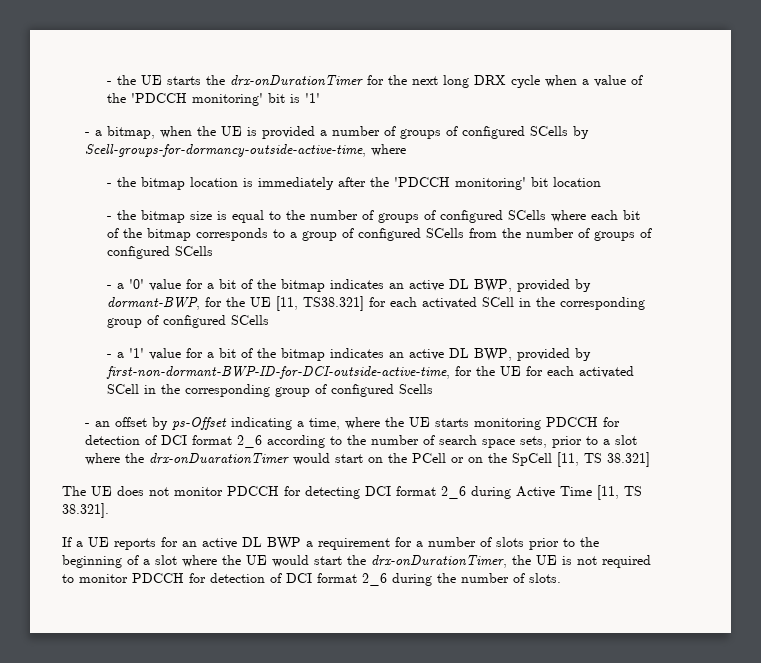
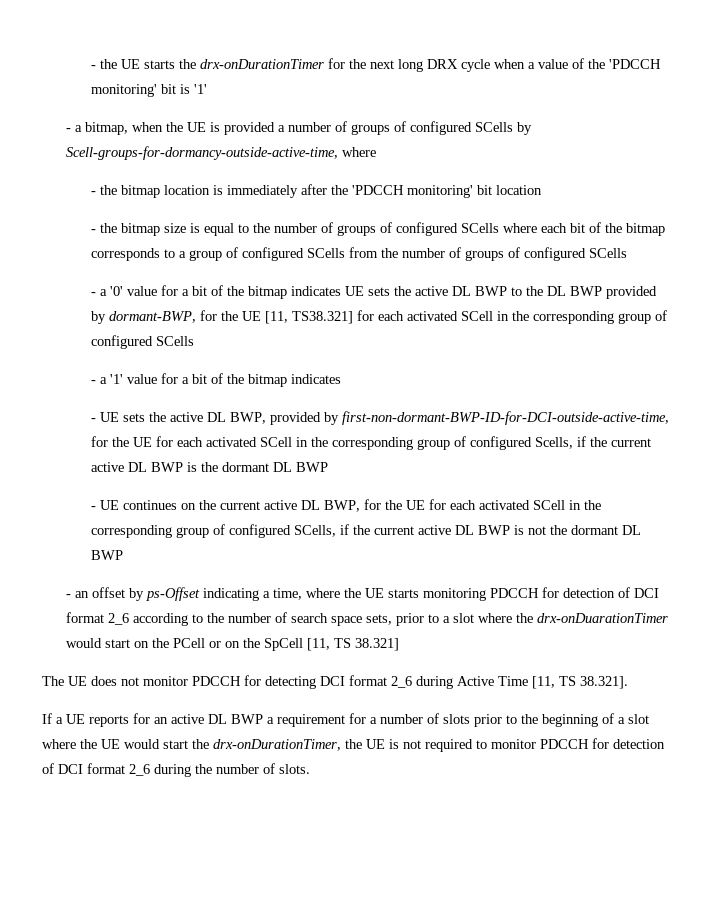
- - a '0' value for a bit of the bitmap indicates an active DL BWP, provided by dormant-BWP, for the UE [11, TS38.321] for each activated SCell in the corresponding group of configured SCells
+ - a '0' value for a bit of the bitmap indicates UE sets the active DL BWP to the DL BWP provided by dormant-BWP, for the UE [11, TS38.321] for each activated SCell in the corresponding group of configured SCells
- - a '1' value for a bit of the bitmap indicates an active DL BWP, provided by first-non-dormant-BWP-ID-for-DCI-outside-active-time, for the UE for each activated SCell in the corresponding group of configured Scells
+ - a '1' value for a bit of the bitmap indicates
+ - UE sets the active DL BWP, provided by first-non-dormant-BWP-ID-for-DCI-outside-active-time, for the UE for each activated SCell in the corresponding group of configured Scells, if the current active DL BWP is the dormant DL BWP
+ - UE continues on the current active DL BWP, for the UE for each activated SCell in the corresponding group of configured SCells, if the current active DL BWP is not the dormant DL BWP

